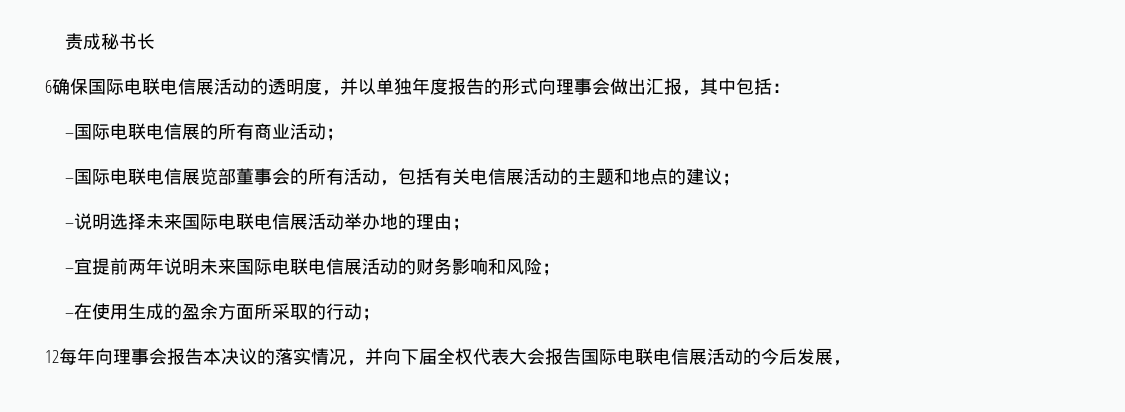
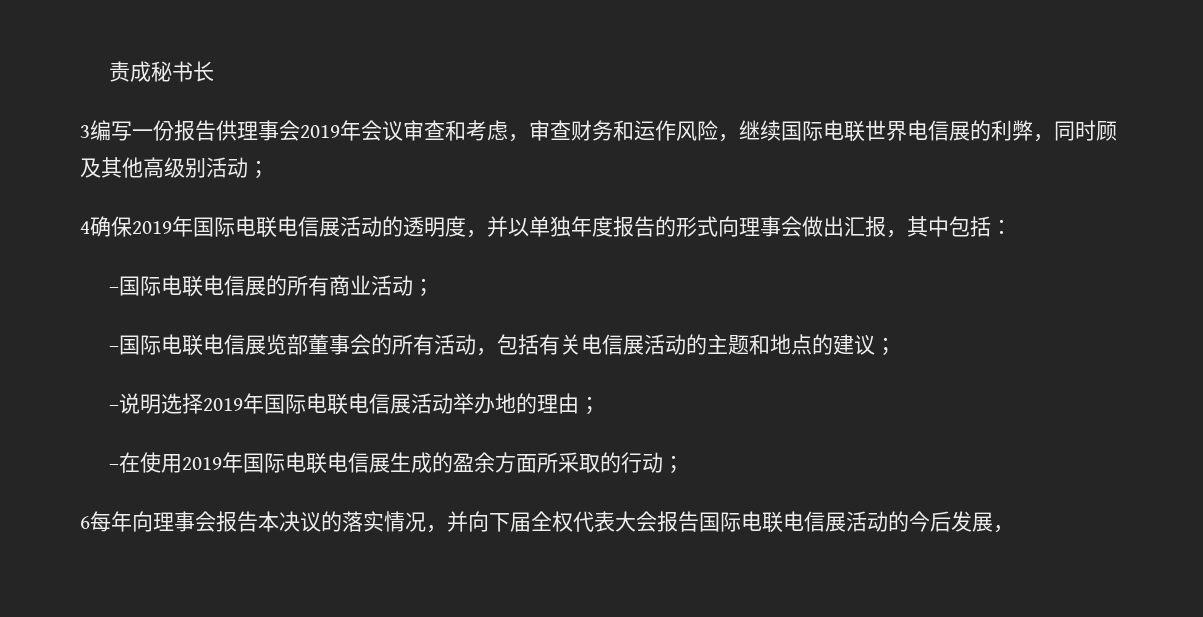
- 6确保国际电联电信展活动的透明度，并以单独年度报告的形式向理事会做出汇报，其中包括：
+ 3编写一份报告供理事会2019年会议审查和考虑，审查财务和运作风险，继续国际电联世界电信展的利弊，同时顾及其他高级别活动；
+ 4确保2019年国际电联电信展活动的透明度，并以单独年度报告的形式向理事会做出汇报，其中包括：
- –说明选择未来国际电联电信展活动举办地的理由；
+ –说明选择2019年国际电联电信展活动举办地的理由；
- –宜提前两年说明未来国际电联电信展活动的财务影响和风险；
- –在使用生成的盈余方面所采取的行动；
+ –在使用2019年国际电联电信展生成的盈余方面所采取的行动；
- 12每年向理事会报告本决议的落实情况，并向下届全权代表大会报告国际电联电信展活动的今后发展，
+ 6每年向理事会报告本决议的落实情况，并向下届全权代表大会报告国际电联电信展活动的今后发展，

